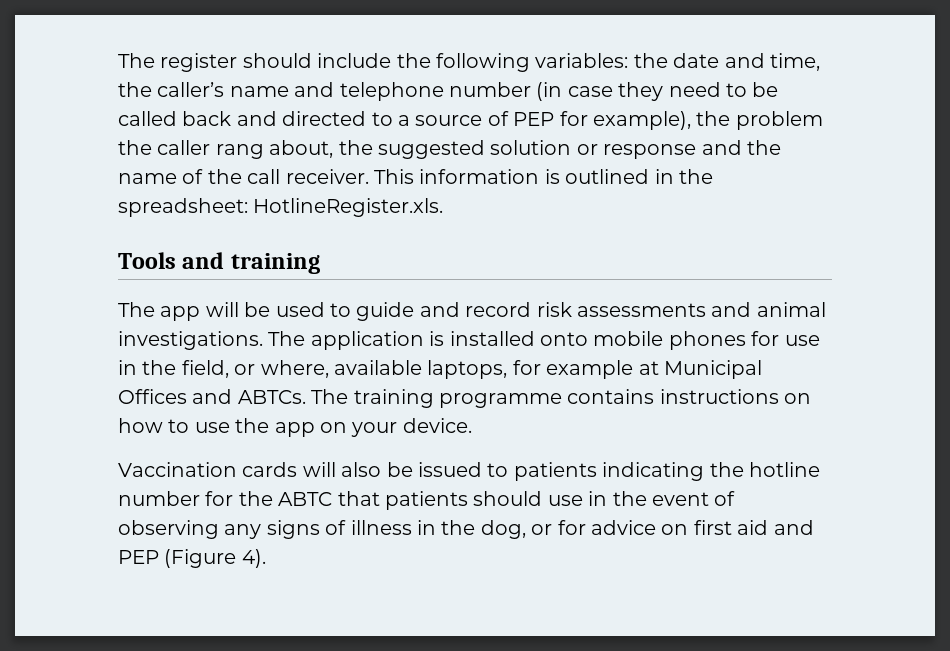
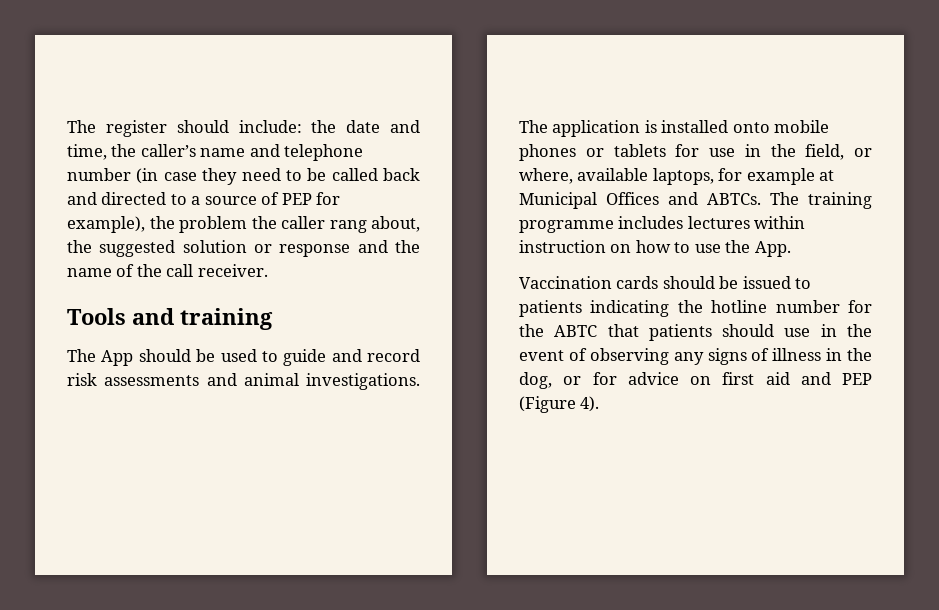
- The register should include the following variables: the date and time, the caller’s name and telephone number (in case they need to be called back and directed to a source of PEP for example), the problem the caller rang about, the suggested solution or response and the name of the call receiver. This information is outlined in the spreadsheet: HotlineRegister.xls.
+ The register should include: the date and time, the caller’s name and telephone number (in case they need to be called back and directed to a source of PEP for example), the problem the caller rang about, the suggested solution or response and the name of the call receiver.
- The app will be used to guide and record risk assessments and animal investigations.
+ The App should be used to guide and record risk assessments and animal investigations.
- The application is installed onto mobile phones for use in the field, or where, available laptops, for example at Municipal Offices and ABTCs.
+ The application is installed onto mobile phones or tablets for use in the field, or where, available laptops, for example at Municipal Offices and ABTCs.
- The training programme contains instructions on how to use the app on your device.
+ The training programme includes lectures within instruction on how to use the App.
- Vaccination cards will also be issued to patients indicating the hotline number for the ABTC that patients should use in the event of observing any signs of illness in the dog, or for advice on first aid and PEP (Figure 4).
+ Vaccination cards should be issued to patients indicating the hotline number for the ABTC that patients should use in the event of observing any signs of illness in the dog, or for advice on first aid and PEP (Figure 4).

